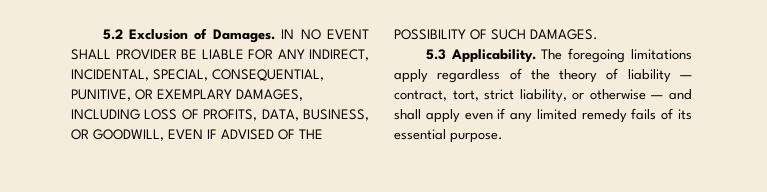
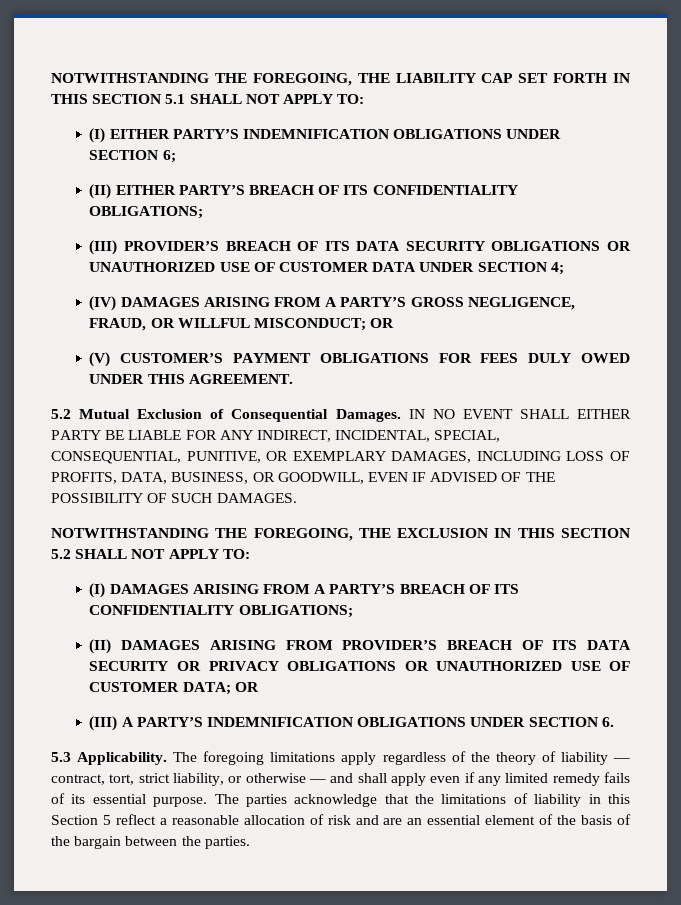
- 5.2 Exclusion of Damages.
+ NOTWITHSTANDING THE FOREGOING, THE LIABILITY CAP SET FORTH IN THIS SECTION 5.1 SHALL NOT APPLY TO:
+ (I) EITHER PARTY’S INDEMNIFICATION OBLIGATIONS UNDER SECTION 6;
+ (II) EITHER PARTY’S BREACH OF ITS CONFIDENTIALITY OBLIGATIONS;
+ (III) PROVIDER’S BREACH OF ITS DATA SECURITY OBLIGATIONS OR UNAUTHORIZED USE OF CUSTOMER DATA UNDER SECTION 4;
+ (IV) DAMAGES ARISING FROM A PARTY’S GROSS NEGLIGENCE, FRAUD, OR WILLFUL MISCONDUCT; OR
+ (V) CUSTOMER’S PAYMENT OBLIGATIONS FOR FEES DULY OWED UNDER THIS AGREEMENT.
+ 5.2 Mutual Exclusion of Consequential Damages.
- IN NO EVENT SHALL PROVIDER BE LIABLE FOR ANY INDIRECT, INCIDENTAL, SPECIAL, CONSEQUENTIAL, PUNITIVE, OR EXEMPLARY DAMAGES, INCLUDING LOSS OF PROFITS, DATA, BUSINESS, OR GOODWILL, EVEN IF ADVISED OF THE POSSIBILITY OF SUCH DAMAGES.
+ IN NO EVENT SHALL EITHER PARTY BE LIABLE FOR ANY INDIRECT, INCIDENTAL, SPECIAL, CONSEQUENTIAL, PUNITIVE, OR EXEMPLARY DAMAGES, INCLUDING LOSS OF PROFITS, DATA, BUSINESS, OR GOODWILL, EVEN IF ADVISED OF THE POSSIBILITY OF SUCH DAMAGES.
+ NOTWITHSTANDING THE FOREGOING, THE EXCLUSION IN THIS SECTION 5.2 SHALL NOT APPLY TO:
+ (I) DAMAGES ARISING FROM A PARTY’S BREACH OF ITS CONFIDENTIALITY OBLIGATIONS;
+ (II) DAMAGES ARISING FROM PROVIDER’S BREACH OF ITS DATA SECURITY OR PRIVACY OBLIGATIONS OR UNAUTHORIZED USE OF CUSTOMER DATA; OR
+ (III) A PARTY’S INDEMNIFICATION OBLIGATIONS UNDER SECTION 6.
+ The parties acknowledge that the limitations of liability in this Section 5 reflect a reasonable allocation of risk and are an essential element of the basis of the bargain between the parties.

